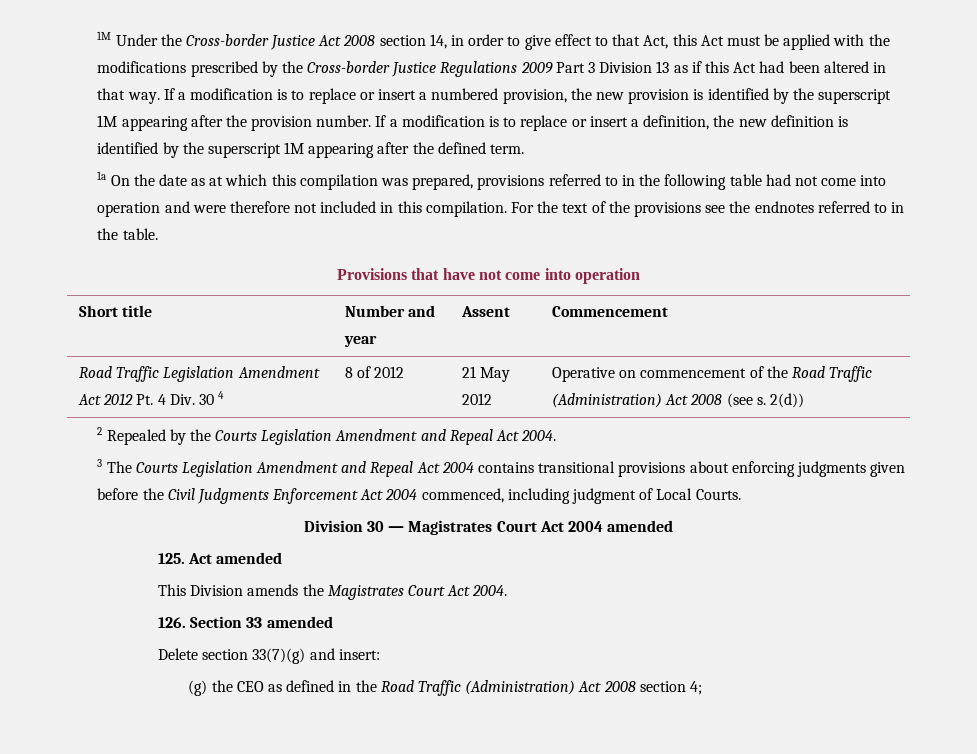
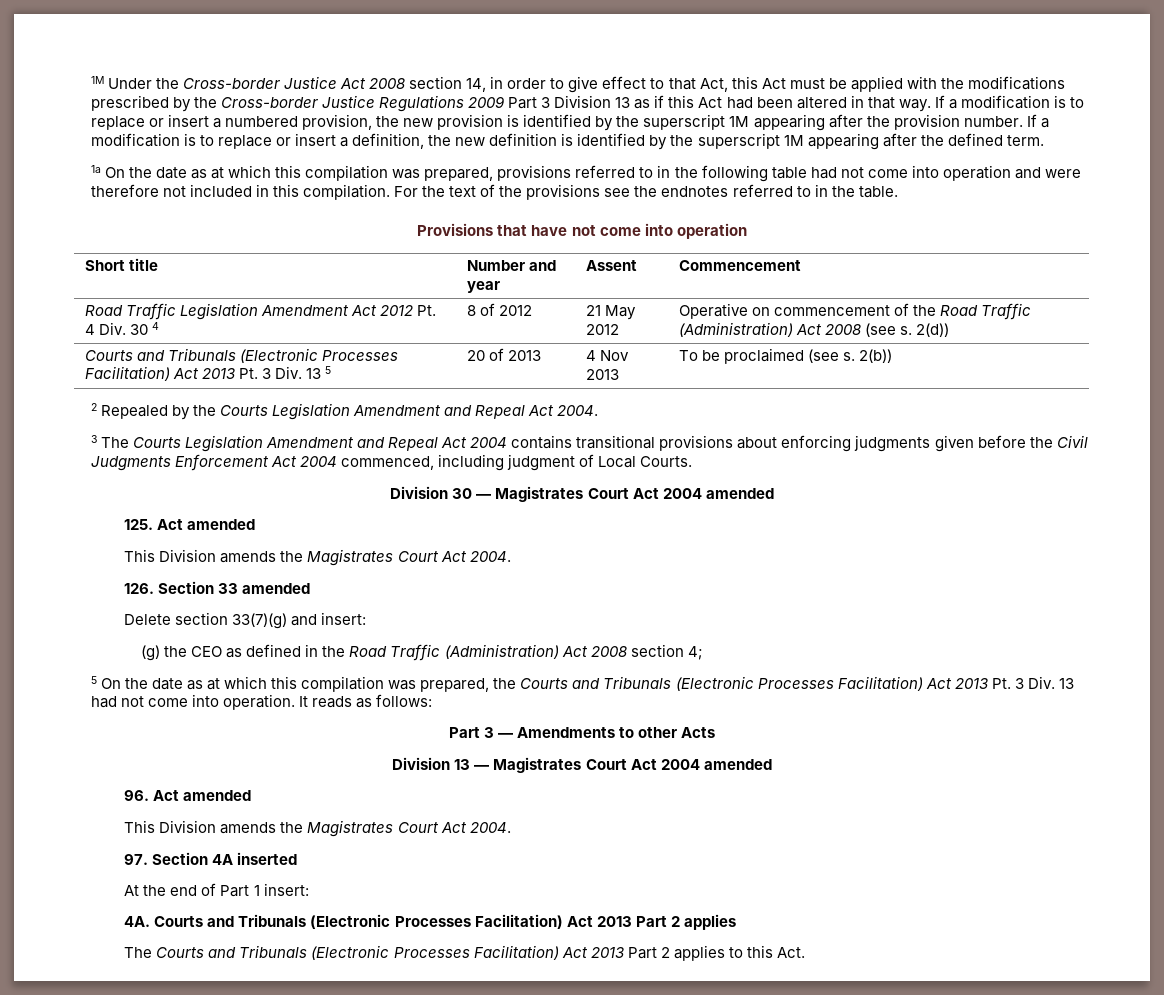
+ Courts and Tribunals (Electronic Processes Facilitation) Act 2013 Pt. 3 Div. 13 5 | 20 of 2013 | 4 Nov 2013 | To be proclaimed (see s. 2(b))
+ 5 On the date as at which this compilation was prepared, the Courts and Tribunals (Electronic Processes Facilitation) Act 2013 Pt. 3 Div. 13 had not come into operation. It reads as follows:
+ Part 3 — Amendments to other Acts
+ Division 13 — Magistrates Court Act 2004 amended
+ 96. Act amended
+ This Division amends the Magistrates Court Act 2004.
+ 97. Section 4A inserted
+ At the end of Part 1 insert:
+ 4A. Courts and Tribunals (Electronic Processes Facilitation) Act 2013 Part 2 applies
+ The Courts and Tribunals (Electronic Processes Facilitation) Act 2013 Part 2 applies to this Act.

